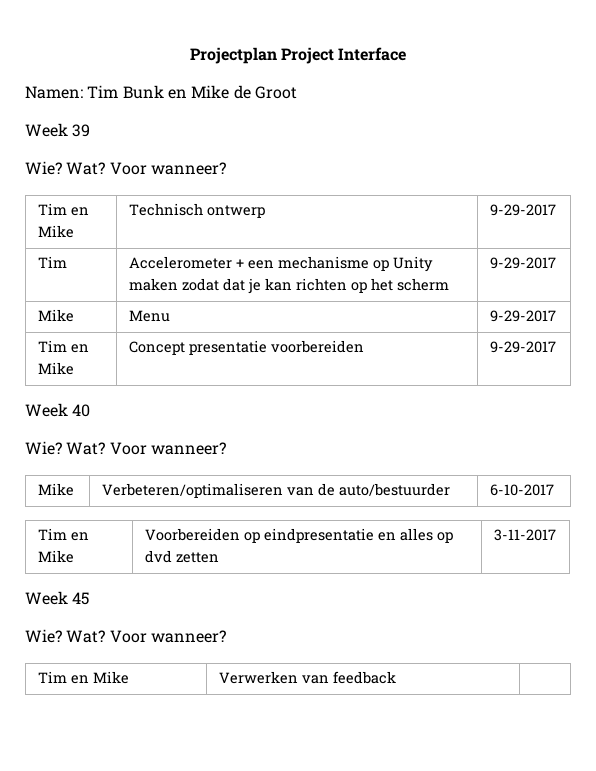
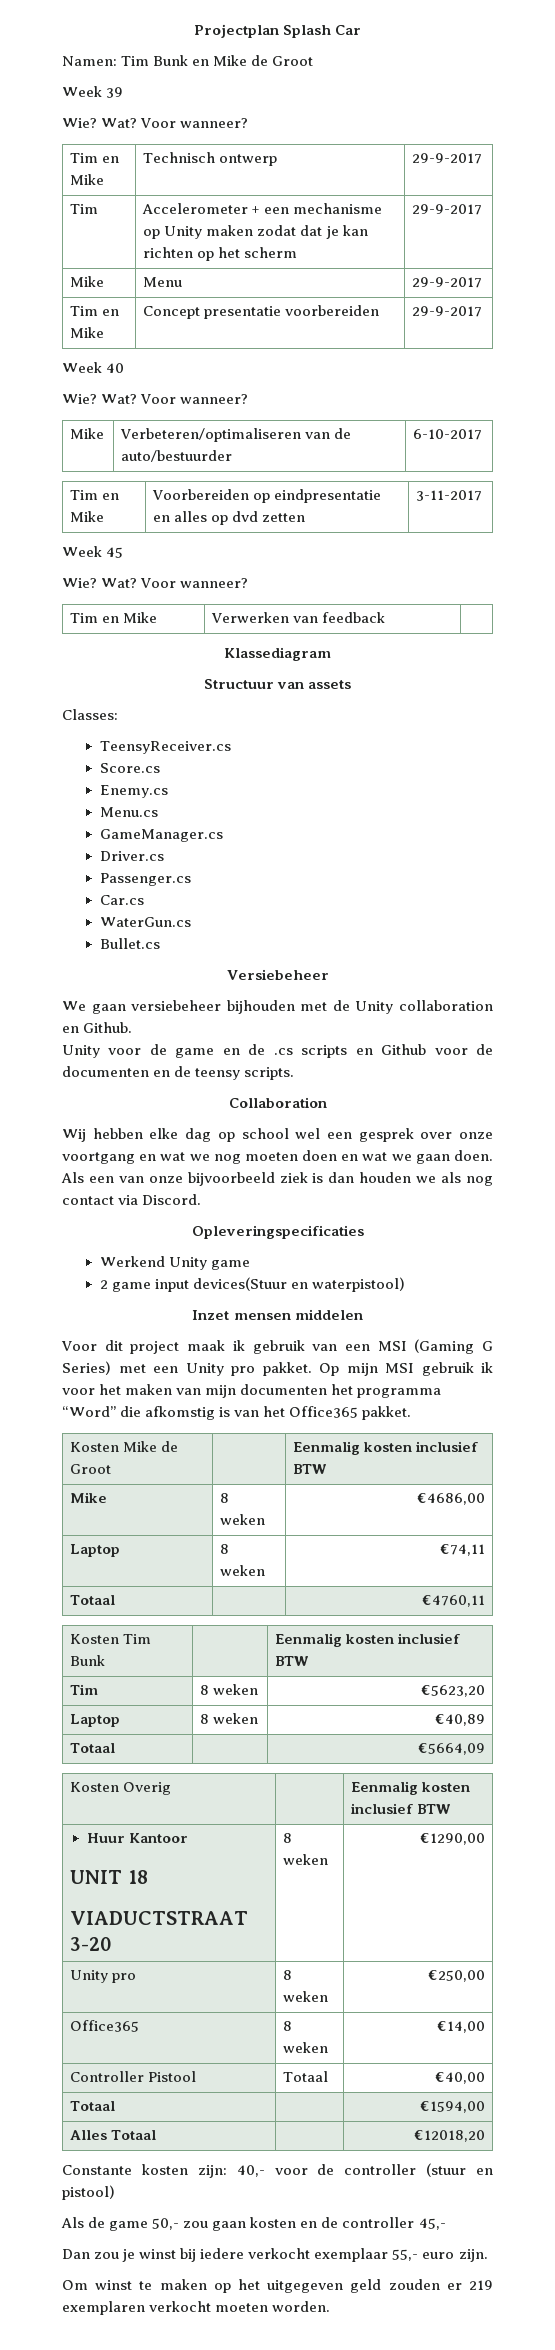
- Projectplan Project Interface
+ Projectplan Splash Car
- Tim en Mike | Technisch ontwerp | 9-29-2017
+ Tim en Mike | Technisch ontwerp | 29-9-2017
- Tim | Accelerometer + een mechanisme op Unity maken zodat dat je kan richten op het scherm | 9-29-2017
+ Tim | Accelerometer + een mechanisme op Unity maken zodat dat je kan richten op het scherm | 29-9-2017
- Mike | Menu | 9-29-2017
+ Mike | Menu | 29-9-2017
- Tim en Mike | Concept presentatie voorbereiden | 9-29-2017
+ Tim en Mike | Concept presentatie voorbereiden | 29-9-2017
+ Klassediagram
+ Structuur van assets
+ Classes:
+ TeensyReceiver.cs
+ Score.cs
+ Enemy.cs
+ Menu.cs
+ GameManager.cs
+ Driver.cs
+ Passenger.cs
+ Car.cs
+ WaterGun.cs
+ Bullet.cs
+ Versiebeheer
+ We gaan versiebeheer bijhouden met de Unity collaboration en Github.
+ Unity voor de game en de .cs scripts en Github voor de documenten en de teensy scripts.
+ Collaboration
+ Wij hebben elke dag op school wel een gesprek over onze voortgang en wat we nog moeten doen en wat we gaan doen. Als een van onze bijvoorbeeld ziek is dan houden we als nog contact via Discord.
+ Opleveringspecificaties
+ Werkend Unity game
+ 2 game input devices(Stuur en waterpistool)
+ Inzet mensen middelen
+ Voor dit project maak ik gebruik van een MSI (Gaming G Series) met een Unity pro pakket. Op mijn MSI gebruik ik voor het maken van mijn documenten het programma “Word” die afkomstig is van het Office365 pakket.
+ Kosten Mike de Groot | | Eenmalig kosten inclusief BTW
+ Mike | 8 weken | €4686,00
+ Laptop | 8 weken | €74,11
+ Totaal | | €4760,11
+ Kosten Tim Bunk | | Eenmalig kosten inclusief BTW
+ Tim | 8 weken | €5623,20
+ Laptop | 8 weken | €40,89
+ Totaal | | €5664,09
+ Kosten Overig | | Eenmalig kosten inclusief BTW
+ Huur Kantoor
+ UNIT 18
+ VIADUCTSTRAAT 3-20 | 8 weken | €1290,00
+ Unity pro | 8 weken | €250,00
+ Office365 | 8 weken | €14,00
+ Controller Pistool | Totaal | €40,00
+ Totaal | | €1594,00
+ Alles Totaal | | €12018,20
+ Constante kosten zijn: 40,- voor de controller (stuur en pistool)
+ Als de game 50,- zou gaan kosten en de controller 45,-
+ Dan zou je winst bij iedere verkocht exemplaar 55,- euro zijn.
+ Om winst te maken op het uitgegeven geld zouden er 219 exemplaren verkocht moeten worden.

